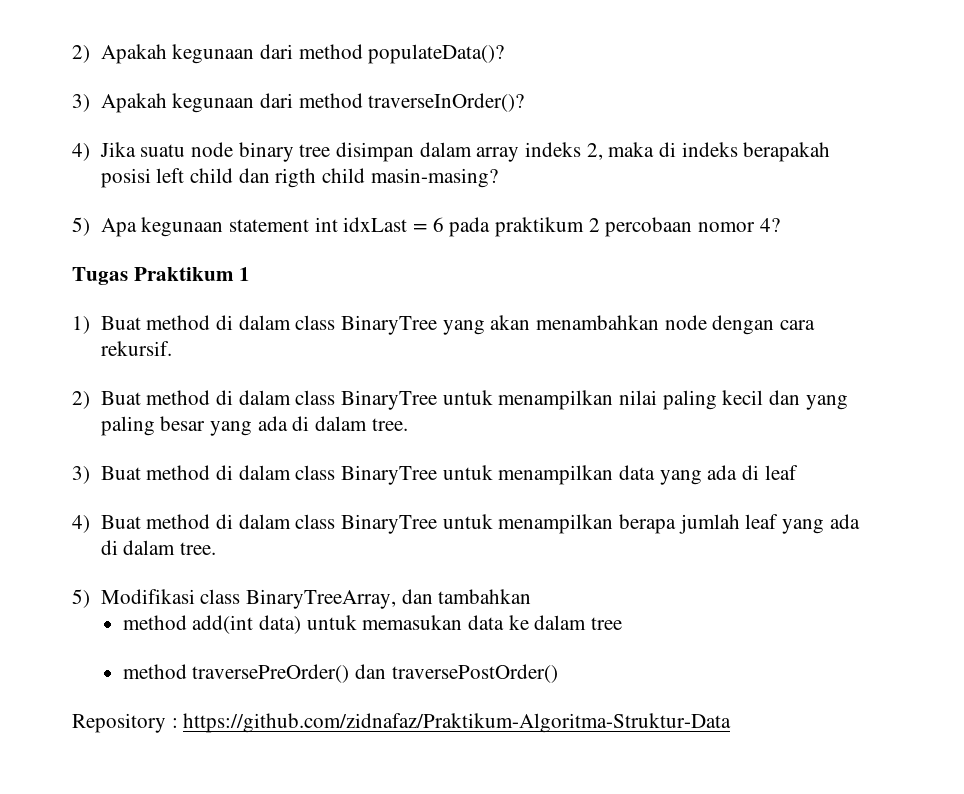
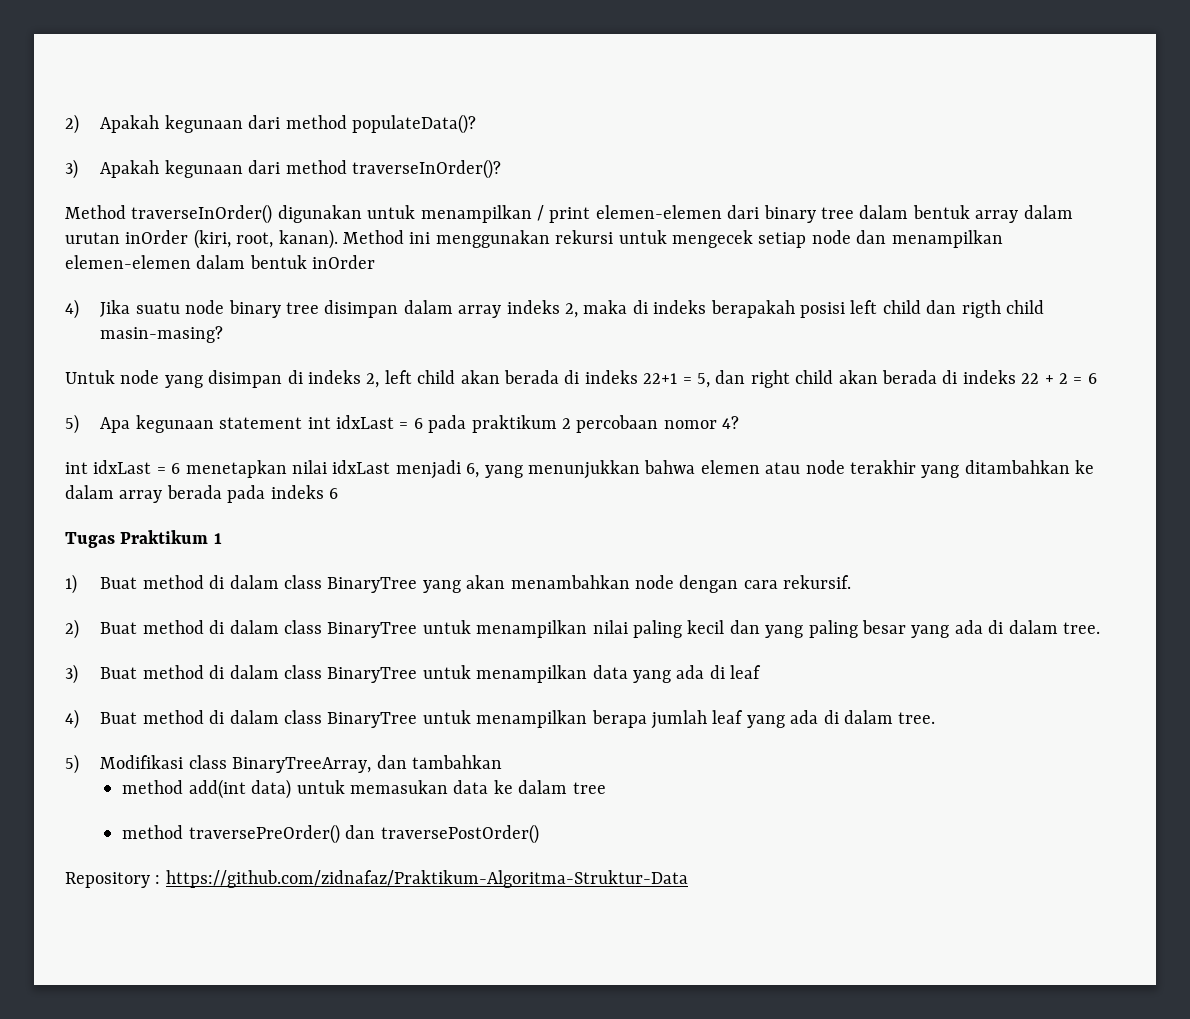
+ Method traverseInOrder() digunakan untuk menampilkan / print elemen-elemen dari binary tree dalam bentuk array dalam urutan inOrder (kiri, root, kanan). Method ini menggunakan rekursi untuk mengecek setiap node dan menampilkan elemen-elemen dalam bentuk inOrder
+ Untuk node yang disimpan di indeks 2, left child akan berada di indeks 22+1 = 5, dan right child akan berada di indeks 22 + 2 = 6
+ int idxLast = 6 menetapkan nilai idxLast menjadi 6, yang menunjukkan bahwa elemen atau node terakhir yang ditambahkan ke dalam array berada pada indeks 6

